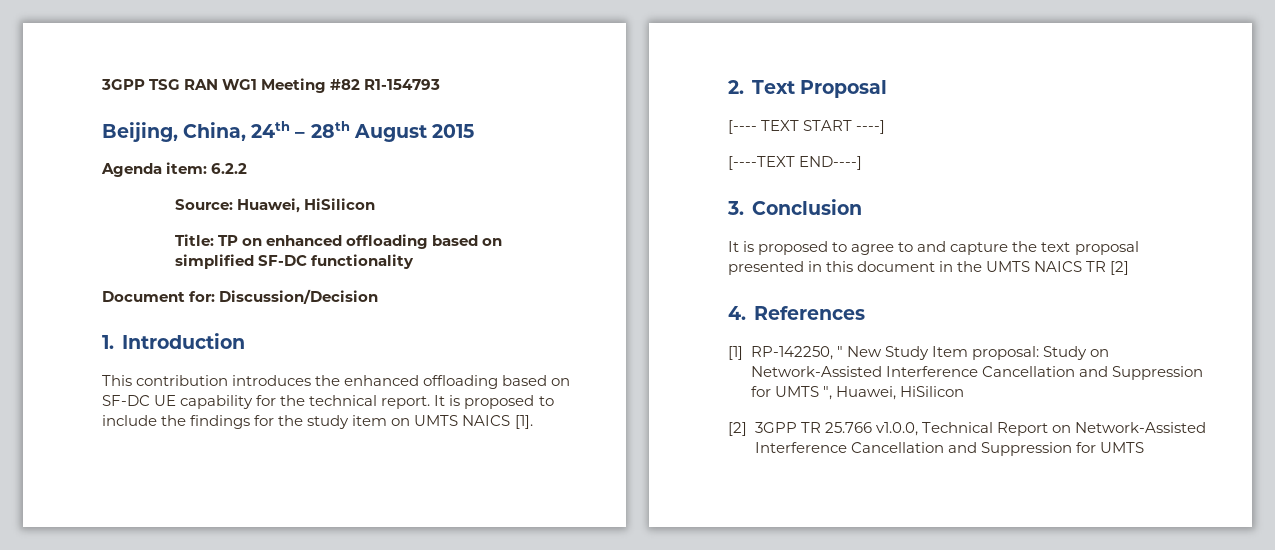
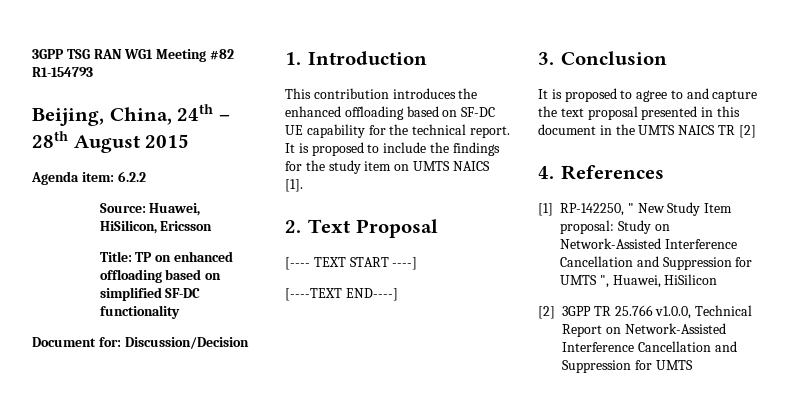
- Source: Huawei, HiSilicon
+ Source: Huawei, HiSilicon, Ericsson

